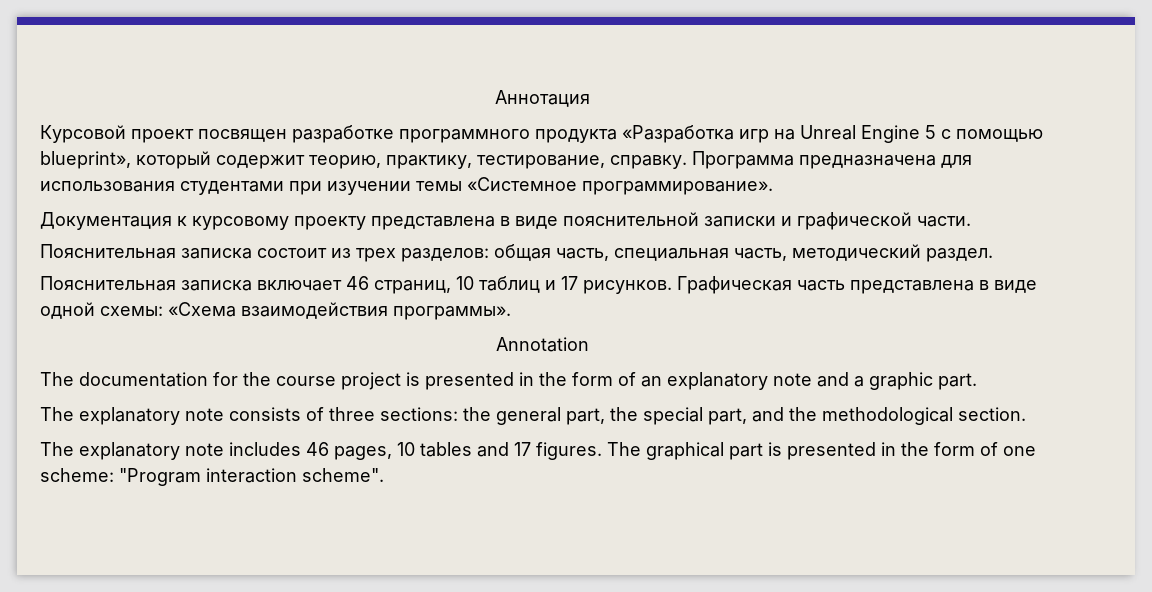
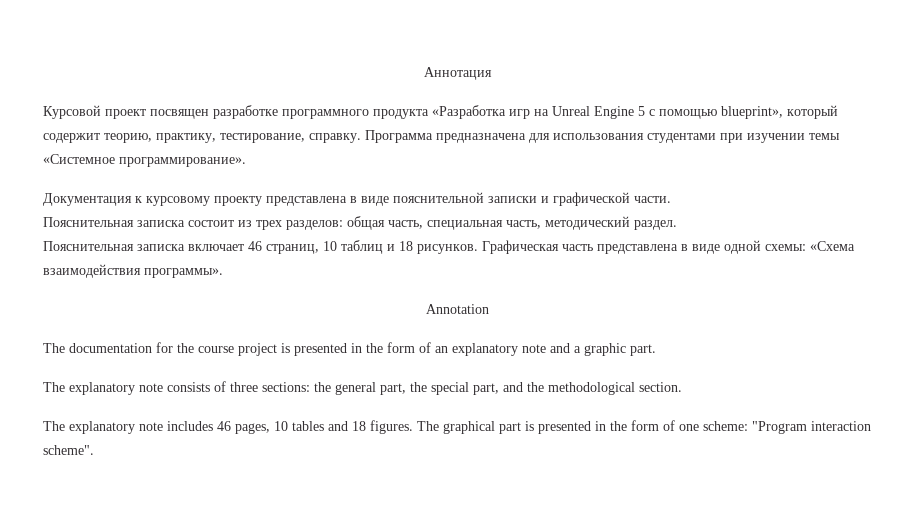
- Пояснительная записка включает 46 страниц, 10 таблиц и 17 рисунков.
+ Пояснительная записка включает 46 страниц, 10 таблиц и 18 рисунков.
- The explanatory note includes 46 pages, 10 tables and 17 figures.
+ The explanatory note includes 46 pages, 10 tables and 18 figures.

